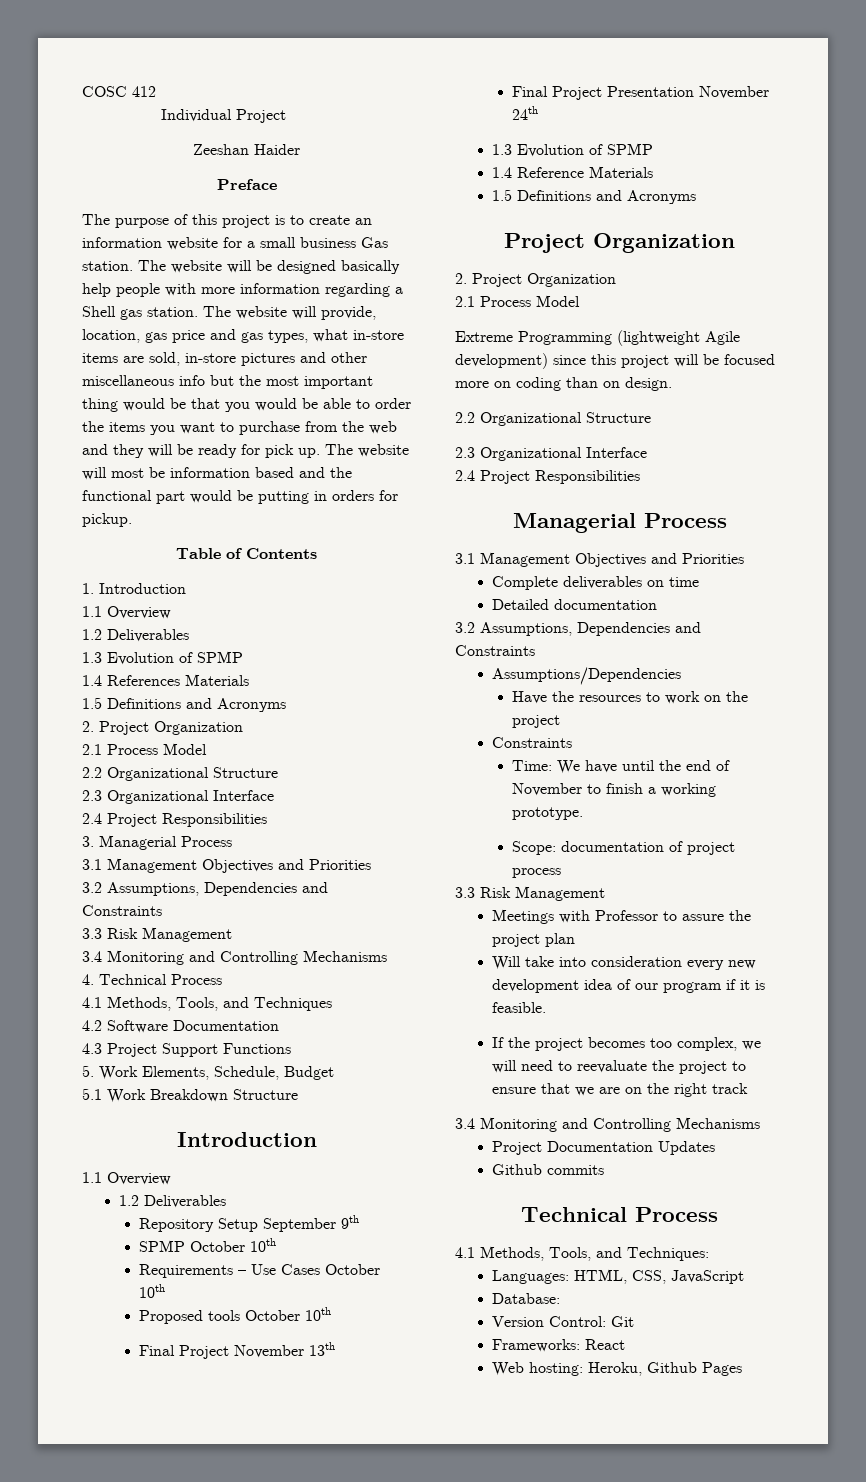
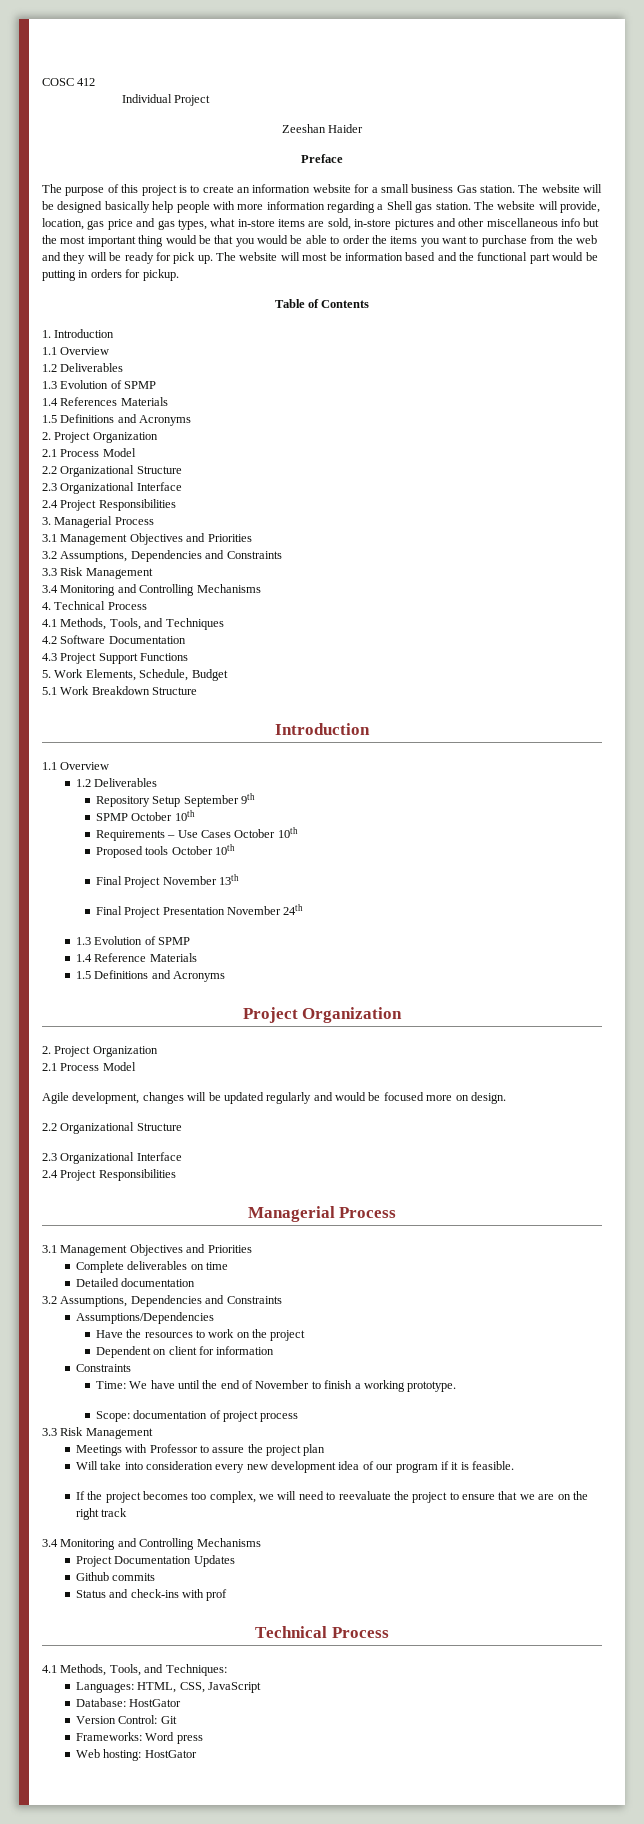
- Extreme Programming (lightweight Agile development) since this project will be focused more on coding than on design.
+ Agile development, changes will be updated regularly and would be focused more on design.
+ Dependent on client for information
+ Status and check-ins with prof
- Database:
+ Database: HostGator
- Frameworks: React
+ Frameworks: Word press
- Web hosting: Heroku, Github Pages
+ Web hosting: HostGator

